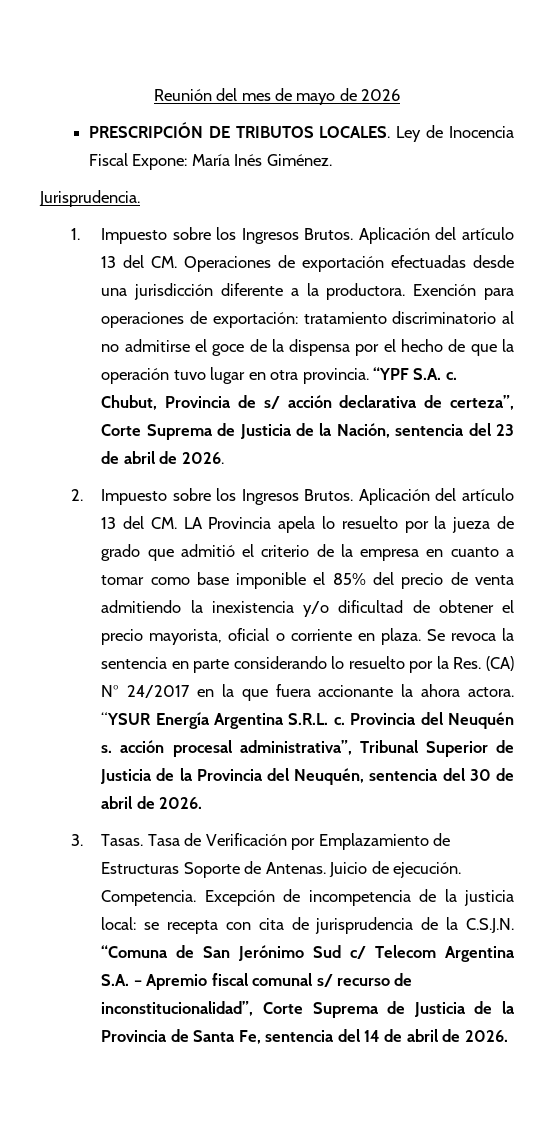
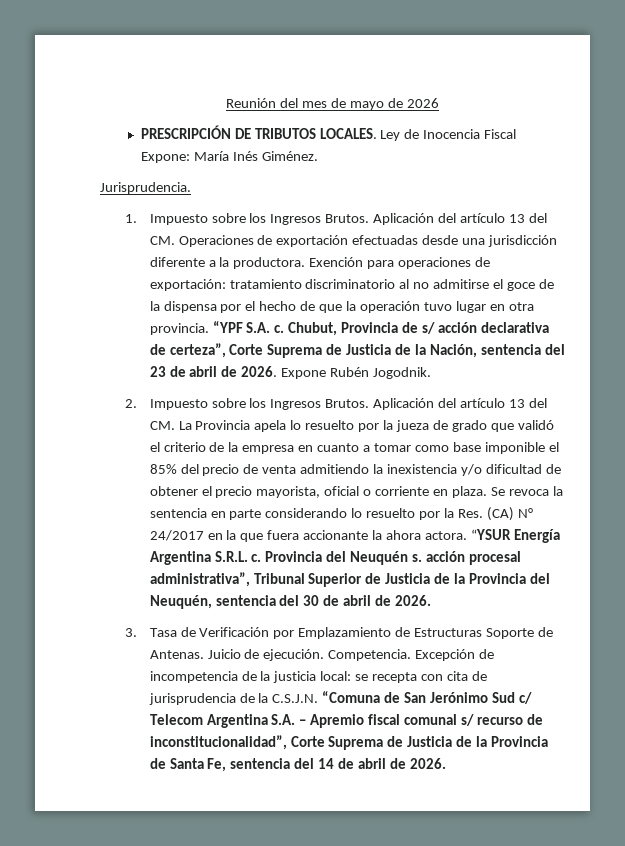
+ Expone Rubén Jogodnik.
- Aplicación del artículo 13 del CM. LA Provincia apela lo resuelto por la jueza de grado que admitió el criterio de la empresa en cuanto a tomar como base imponible el 85% del precio de venta admitiendo la inexistencia y/o dificultad de obtener el precio mayorista, oficial o corriente en plaza.
+ Aplicación del artículo 13 del CM. La Provincia apela lo resuelto por la jueza de grado que validó el criterio de la empresa en cuanto a tomar como base imponible el 85% del precio de venta admitiendo la inexistencia y/o dificultad de obtener el precio mayorista, oficial o corriente en plaza.
- 3. Tasas. Tasa de Verificación por Emplazamiento de Estructuras Soporte de Antenas.
+ 3. Tasa de Verificación por Emplazamiento de Estructuras Soporte de Antenas.

